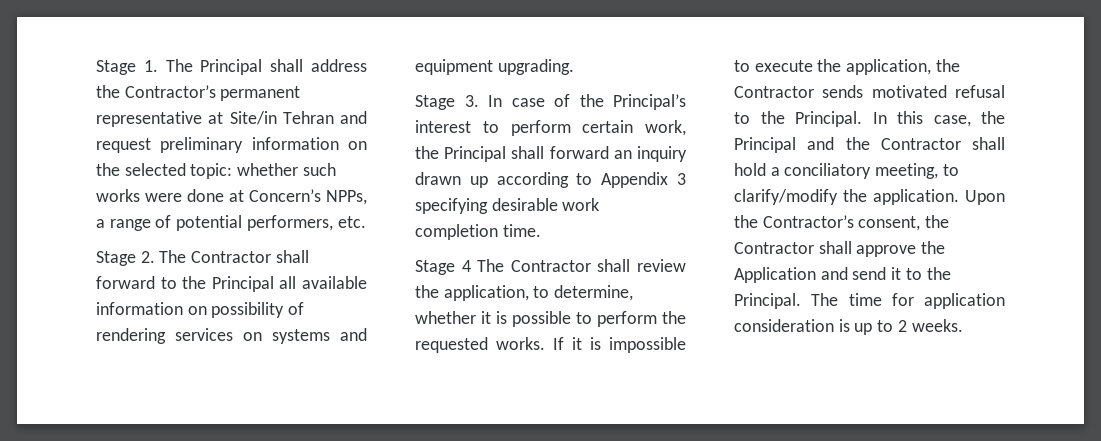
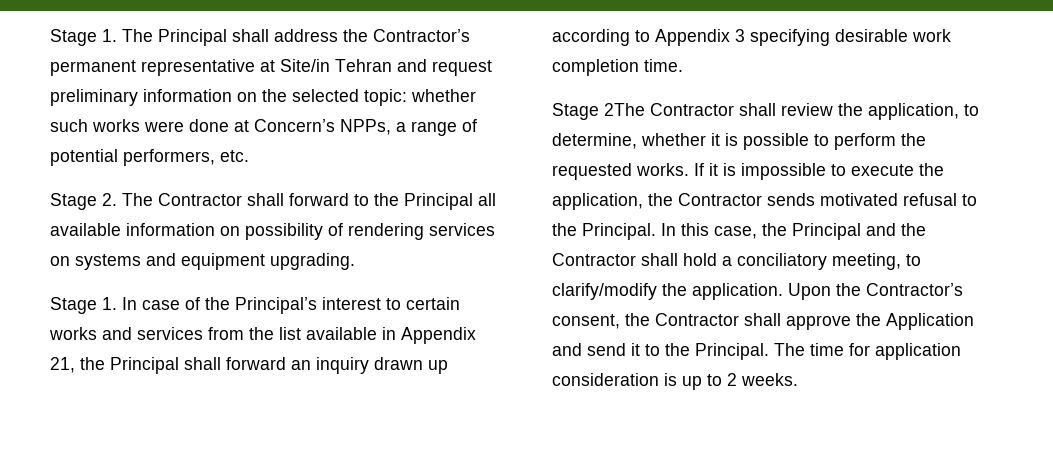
- Stage 3. In case of the Principal’s interest to perform certain work, the Principal shall forward an inquiry drawn up according to Appendix 3 specifying desirable work completion time.
+ Stage 1. In case of the Principal’s interest to certain works and services from the list available in Appendix 21, the Principal shall forward an inquiry drawn up according to Appendix 3 specifying desirable work completion time.
- Stage 4 The Contractor shall review the application, to determine, whether it is possible to perform the requested works.
+ Stage 2The Contractor shall review the application, to determine, whether it is possible to perform the requested works.

